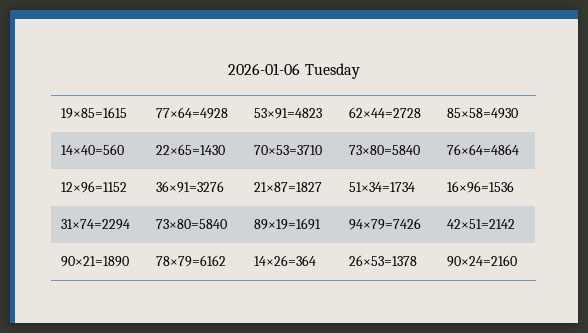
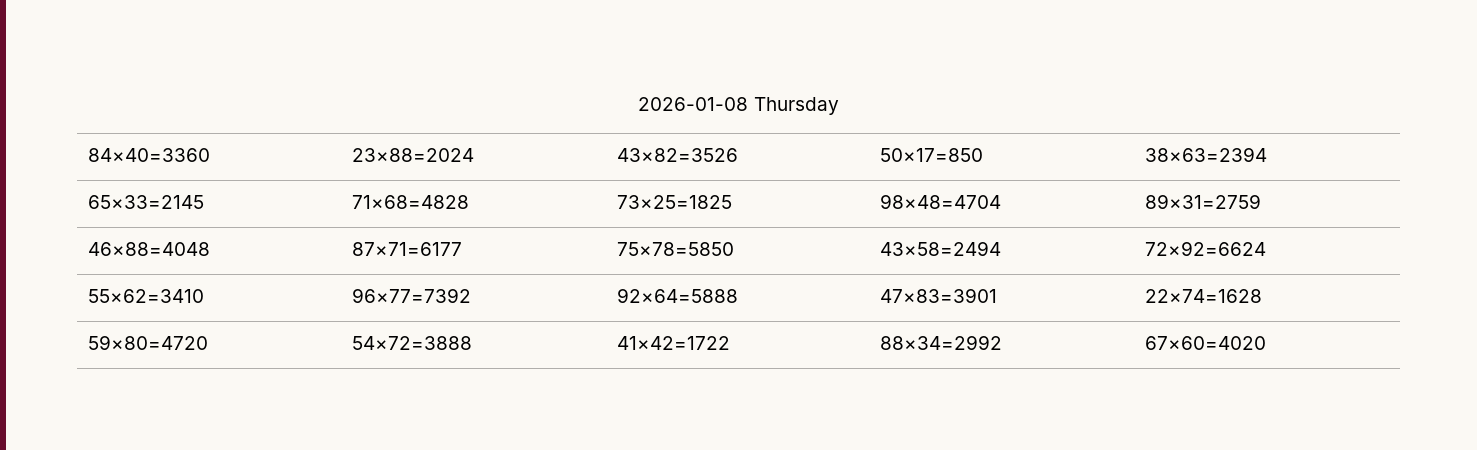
- 2026-01-06 Tuesday
- 19×85=1615 | 77×64=4928 | 53×91=4823 | 62×44=2728 | 85×58=4930
- 14×40=560 | 22×65=1430 | 70×53=3710 | 73×80=5840 | 76×64=4864
- 12×96=1152 | 36×91=3276 | 21×87=1827 | 51×34=1734 | 16×96=1536
- 31×74=2294 | 73×80=5840 | 89×19=1691 | 94×79=7426 | 42×51=2142
- 90×21=1890 | 78×79=6162 | 14×26=364 | 26×53=1378 | 90×24=2160
+ 2026-01-08 Thursday
+ 84×40=3360 | 23×88=2024 | 43×82=3526 | 50×17=850 | 38×63=2394
+ 65×33=2145 | 71×68=4828 | 73×25=1825 | 98×48=4704 | 89×31=2759
+ 46×88=4048 | 87×71=6177 | 75×78=5850 | 43×58=2494 | 72×92=6624
+ 55×62=3410 | 96×77=7392 | 92×64=5888 | 47×83=3901 | 22×74=1628
+ 59×80=4720 | 54×72=3888 | 41×42=1722 | 88×34=2992 | 67×60=4020

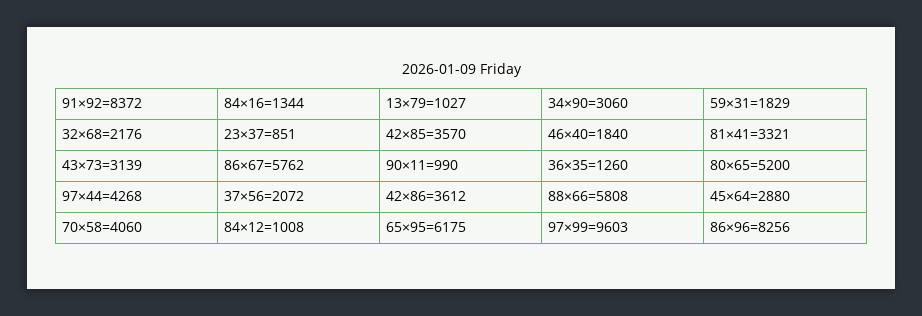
- 2026-01-08 Thursday
- 84×40=3360 | 23×88=2024 | 43×82=3526 | 50×17=850 | 38×63=2394
- 65×33=2145 | 71×68=4828 | 73×25=1825 | 98×48=4704 | 89×31=2759
- 46×88=4048 | 87×71=6177 | 75×78=5850 | 43×58=2494 | 72×92=6624
- 55×62=3410 | 96×77=7392 | 92×64=5888 | 47×83=3901 | 22×74=1628
- 59×80=4720 | 54×72=3888 | 41×42=1722 | 88×34=2992 | 67×60=4020
+ 2026-01-09 Friday
+ 91×92=8372 | 84×16=1344 | 13×79=1027 | 34×90=3060 | 59×31=1829
+ 32×68=2176 | 23×37=851 | 42×85=3570 | 46×40=1840 | 81×41=3321
+ 43×73=3139 | 86×67=5762 | 90×11=990 | 36×35=1260 | 80×65=5200
+ 97×44=4268 | 37×56=2072 | 42×86=3612 | 88×66=5808 | 45×64=2880
+ 70×58=4060 | 84×12=1008 | 65×95=6175 | 97×99=9603 | 86×96=8256

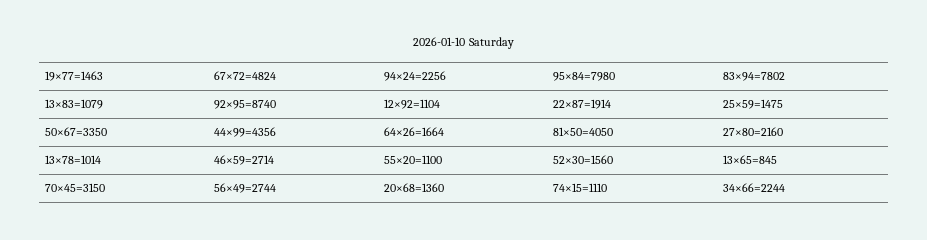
- 2026-01-09 Friday
- 91×92=8372 | 84×16=1344 | 13×79=1027 | 34×90=3060 | 59×31=1829
- 32×68=2176 | 23×37=851 | 42×85=3570 | 46×40=1840 | 81×41=3321
- 43×73=3139 | 86×67=5762 | 90×11=990 | 36×35=1260 | 80×65=5200
- 97×44=4268 | 37×56=2072 | 42×86=3612 | 88×66=5808 | 45×64=2880
- 70×58=4060 | 84×12=1008 | 65×95=6175 | 97×99=9603 | 86×96=8256
+ 2026-01-10 Saturday
+ 19×77=1463 | 67×72=4824 | 94×24=2256 | 95×84=7980 | 83×94=7802
+ 13×83=1079 | 92×95=8740 | 12×92=1104 | 22×87=1914 | 25×59=1475
+ 50×67=3350 | 44×99=4356 | 64×26=1664 | 81×50=4050 | 27×80=2160
+ 13×78=1014 | 46×59=2714 | 55×20=1100 | 52×30=1560 | 13×65=845
+ 70×45=3150 | 56×49=2744 | 20×68=1360 | 74×15=1110 | 34×66=2244

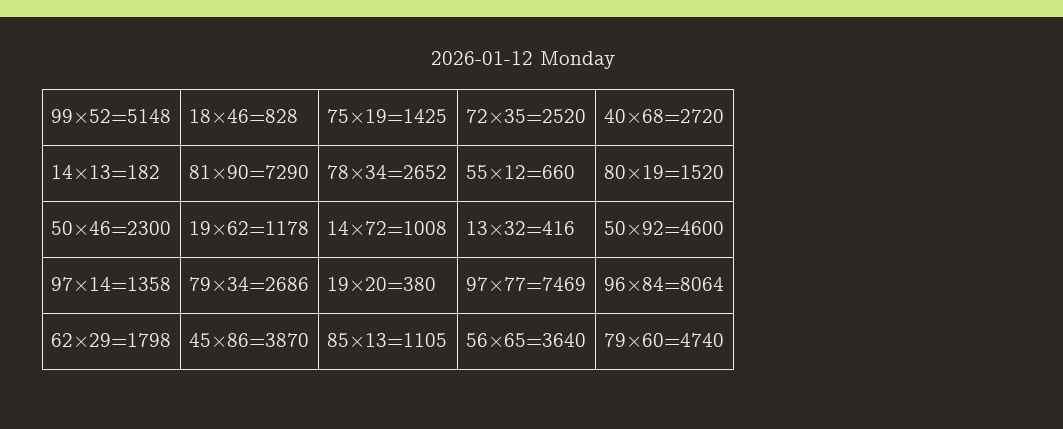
- 2026-01-10 Saturday
- 19×77=1463 | 67×72=4824 | 94×24=2256 | 95×84=7980 | 83×94=7802
- 13×83=1079 | 92×95=8740 | 12×92=1104 | 22×87=1914 | 25×59=1475
- 50×67=3350 | 44×99=4356 | 64×26=1664 | 81×50=4050 | 27×80=2160
- 13×78=1014 | 46×59=2714 | 55×20=1100 | 52×30=1560 | 13×65=845
- 70×45=3150 | 56×49=2744 | 20×68=1360 | 74×15=1110 | 34×66=2244
+ 2026-01-12 Monday
+ 99×52=5148 | 18×46=828 | 75×19=1425 | 72×35=2520 | 40×68=2720
+ 14×13=182 | 81×90=7290 | 78×34=2652 | 55×12=660 | 80×19=1520
+ 50×46=2300 | 19×62=1178 | 14×72=1008 | 13×32=416 | 50×92=4600
+ 97×14=1358 | 79×34=2686 | 19×20=380 | 97×77=7469 | 96×84=8064
+ 62×29=1798 | 45×86=3870 | 85×13=1105 | 56×65=3640 | 79×60=4740

